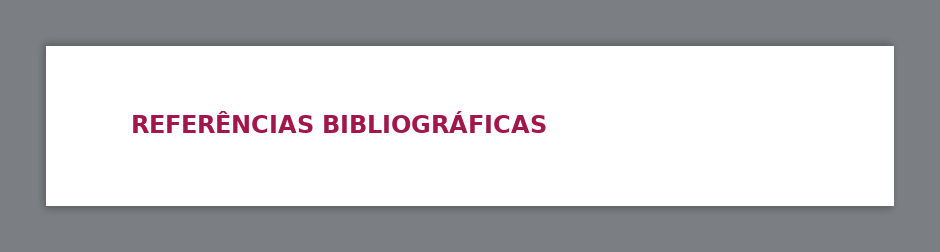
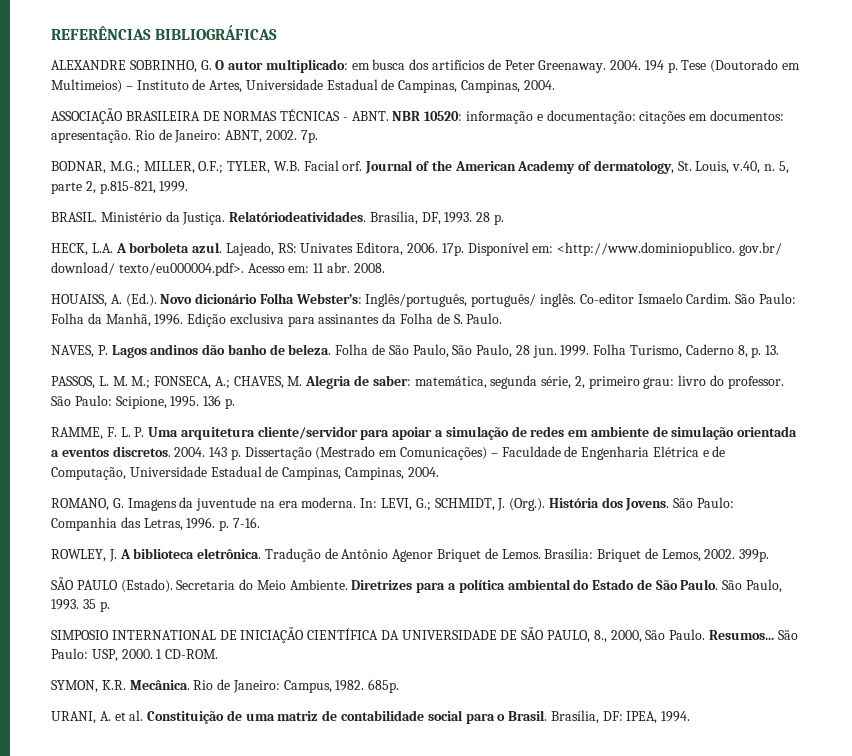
+ ALEXANDRE SOBRINHO, G. O autor multiplicado: em busca dos artifícios de Peter Greenaway. 2004. 194 p. Tese (Doutorado em Multimeios) – Instituto de Artes, Universidade Estadual de Campinas, Campinas, 2004.
+ ASSOCIAÇÃO BRASILEIRA DE NORMAS TÉCNICAS - ABNT. NBR 10520: informação e documentação: citações em documentos: apresentação. Rio de Janeiro: ABNT, 2002. 7p.
+ BODNAR, M.G.; MILLER, O.F.; TYLER, W.B. Facial orf. Journal of the American Academy of dermatology, St. Louis, v.40, n. 5, parte 2, p.815-821, 1999.
+ BRASIL. Ministério da Justiça. Relatóriodeatividades. Brasília, DF, 1993. 28 p.
+ HECK, L.A. A borboleta azul. Lajeado, RS: Univates Editora, 2006. 17p. Disponível em: <http://www.dominiopublico. gov.br/ download/ texto/eu000004.pdf>. Acesso em: 11 abr. 2008.
+ HOUAISS, A. (Ed.). Novo dicionário Folha Webster’s: Inglês/português, português/ inglês. Co-editor Ismaelo Cardim. São Paulo: Folha da Manhã, 1996. Edição exclusiva para assinantes da Folha de S. Paulo.
+ NAVES, P. Lagos andinos dão banho de beleza. Folha de São Paulo, São Paulo, 28 jun. 1999. Folha Turismo, Caderno 8, p. 13.
+ PASSOS, L. M. M.; FONSECA, A.; CHAVES, M. Alegria de saber: matemática, segunda série, 2, primeiro grau: livro do professor. São Paulo: Scipione, 1995. 136 p.
+ RAMME, F. L. P. Uma arquitetura cliente/servidor para apoiar a simulação de redes em ambiente de simulação orientada a eventos discretos. 2004. 143 p. Dissertação (Mestrado em Comunicações) – Faculdade de Engenharia Elétrica e de Computação, Universidade Estadual de Campinas, Campinas, 2004.
+ ROMANO, G. Imagens da juventude na era moderna. In: LEVI, G.; SCHMIDT, J. (Org.). História dos Jovens. São Paulo: Companhia das Letras, 1996. p. 7-16.
+ ROWLEY, J. A biblioteca eletrônica. Tradução de Antônio Agenor Briquet de Lemos. Brasília: Briquet de Lemos, 2002. 399p.
+ SÃO PAULO (Estado). Secretaria do Meio Ambiente. Diretrizes para a política ambiental do Estado de São Paulo. São Paulo, 1993. 35 p.
+ SIMPOSIO INTERNATIONAL DE INICIAÇÃO CIENTÍFICA DA UNIVERSIDADE DE SÃO PAULO, 8., 2000, São Paulo. Resumos... São Paulo: USP, 2000. 1 CD-ROM.
+ SYMON, K.R. Mecânica. Rio de Janeiro: Campus, 1982. 685p.
+ URANI, A. et al. Constituição de uma matriz de contabilidade social para o Brasil. Brasília, DF: IPEA, 1994.

